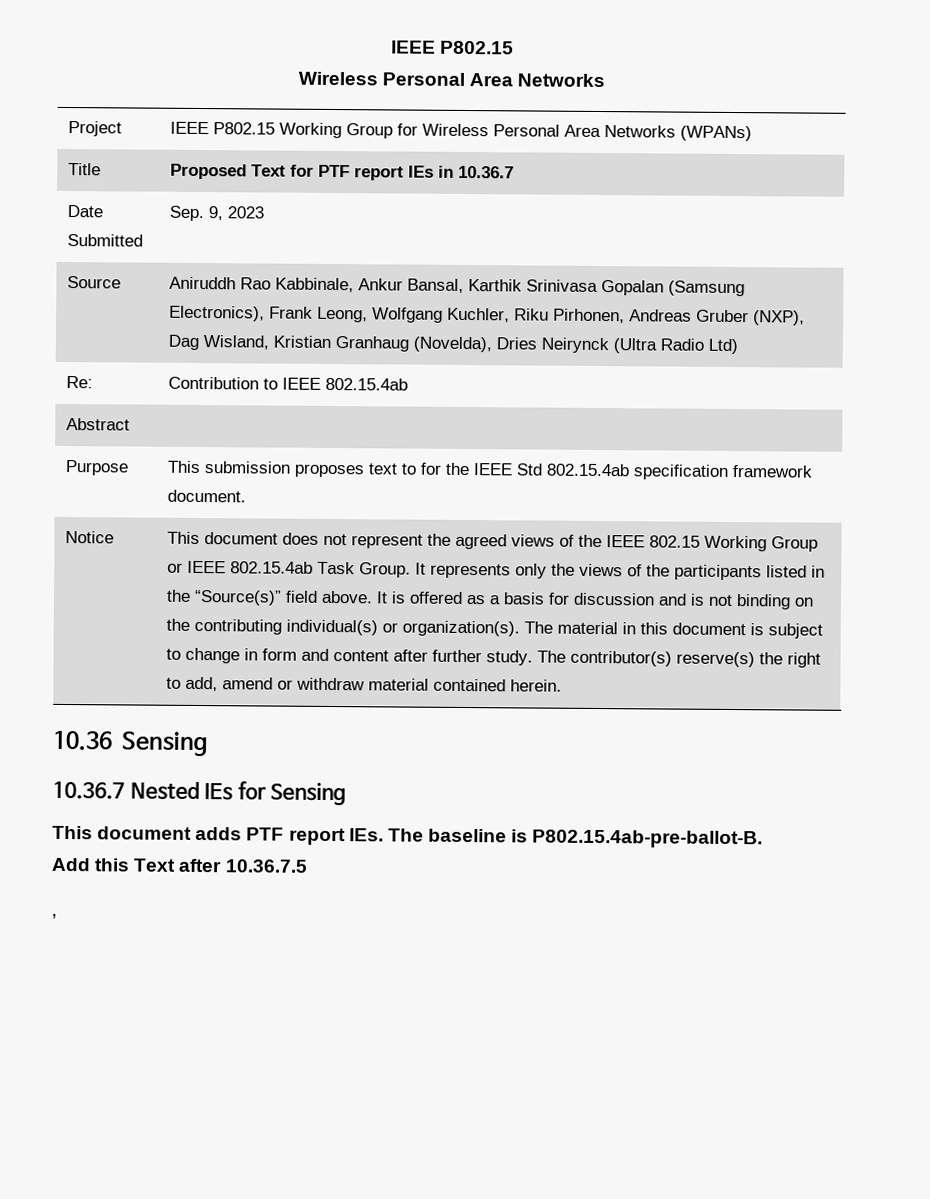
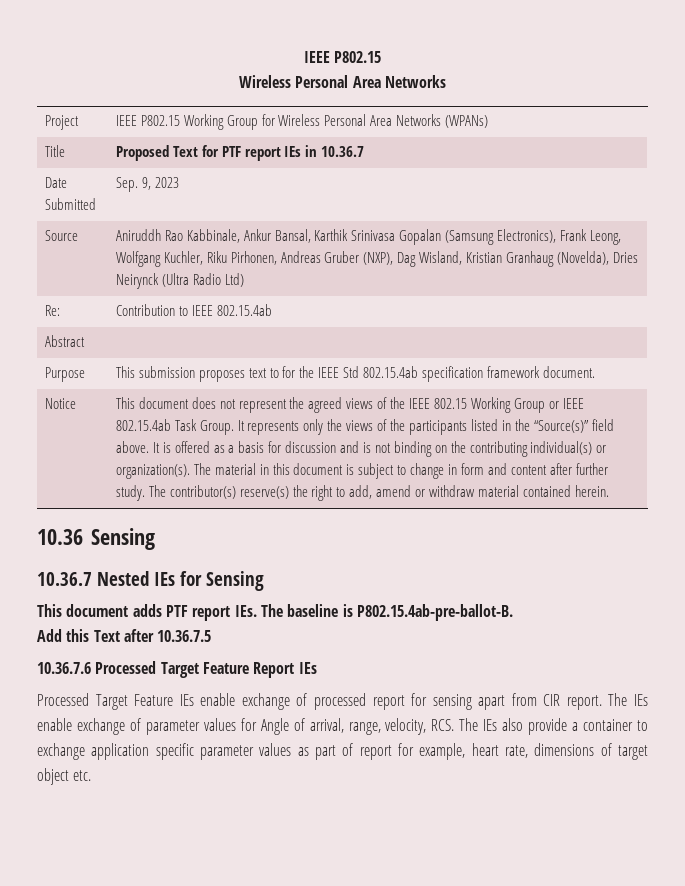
- ,
+ 10.36.7.6 Processed Target Feature Report IEs
+ Processed Target Feature IEs enable exchange of processed report for sensing apart from CIR report. The IEs enable exchange of parameter values for Angle of arrival, range, velocity, RCS. The IEs also provide a container to exchange application specific parameter values as part of report for example, heart rate, dimensions of target object etc.

